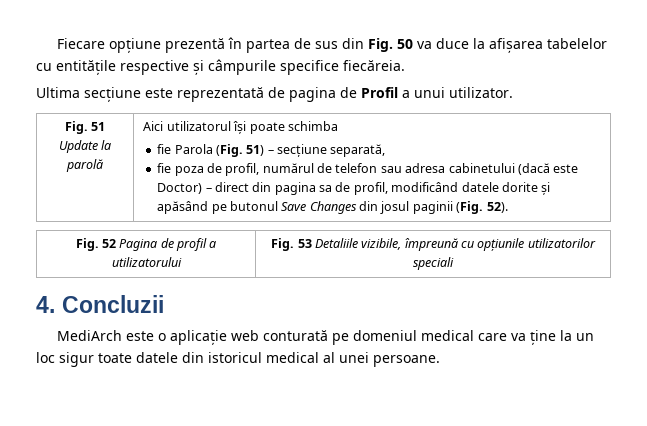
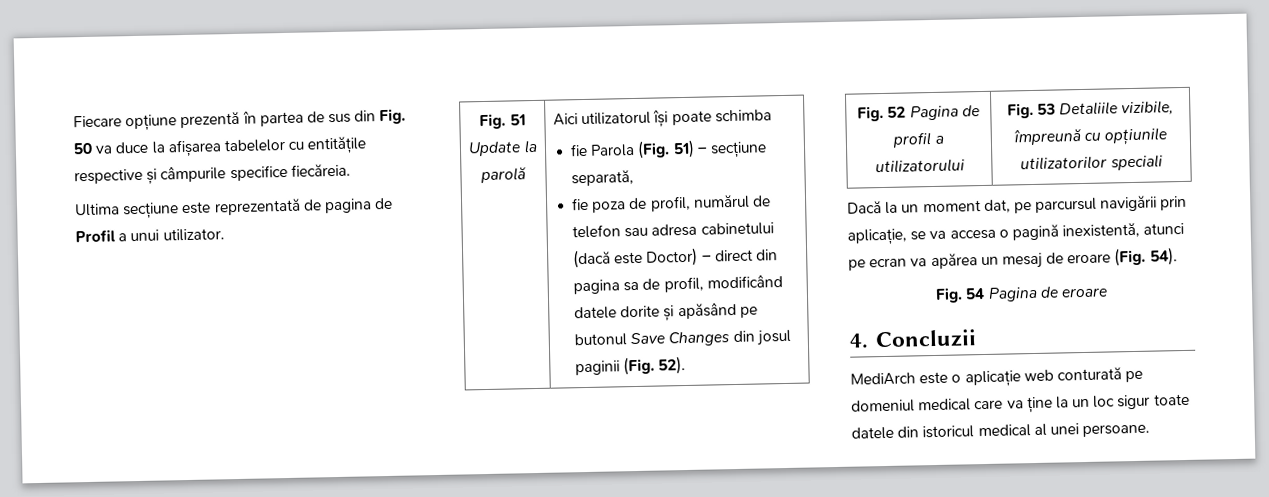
+ Dacă la un moment dat, pe parcursul navigării prin aplicație, se va accesa o pagină inexistentă, atunci pe ecran va apărea un mesaj de eroare (Fig. 54).
+ Fig. 54 Pagina de eroare

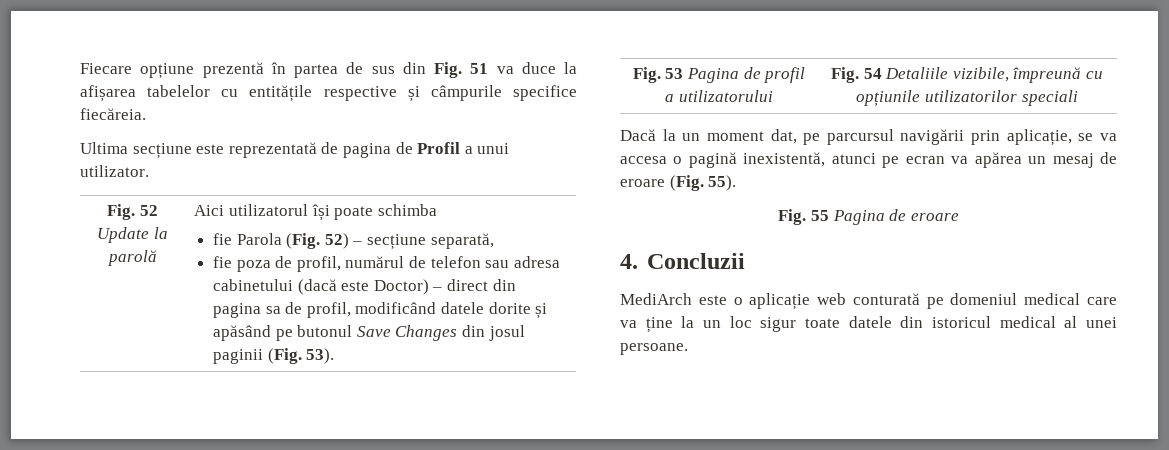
- Fiecare opțiune prezentă în partea de sus din Fig. 50 va duce la afișarea tabelelor cu entitățile respective și câmpurile specifice fiecăreia.
+ Fiecare opțiune prezentă în partea de sus din Fig. 51 va duce la afișarea tabelelor cu entitățile respective și câmpurile specifice fiecăreia.
- Fig. 51 Update la parolă
+ Fig. 52 Update la parolă
- fie Parola (Fig. 51) – secțiune separată,
+ fie Parola (Fig. 52) – secțiune separată,
- fie poza de profil, numărul de telefon sau adresa cabinetului (dacă este Doctor) – direct din pagina sa de profil, modificând datele dorite și apăsând pe butonul Save Changes din josul paginii (Fig. 52).
- Fig. 52 Pagina de profil a utilizatorului | Fig. 53 Detaliile vizibile, împreună cu opțiunile utilizatorilor speciali
+ fie poza de profil, numărul de telefon sau adresa cabinetului (dacă este Doctor) – direct din pagina sa de profil, modificând datele dorite și apăsând pe butonul Save Changes din josul paginii (Fig. 53).
+ Fig. 53 Pagina de profil a utilizatorului | Fig. 54 Detaliile vizibile, împreună cu opțiunile utilizatorilor speciali
- Dacă la un moment dat, pe parcursul navigării prin aplicație, se va accesa o pagină inexistentă, atunci pe ecran va apărea un mesaj de eroare (Fig. 54).
- Fig. 54 Pagina de eroare
+ Dacă la un moment dat, pe parcursul navigării prin aplicație, se va accesa o pagină inexistentă, atunci pe ecran va apărea un mesaj de eroare (Fig. 55).
+ Fig. 55 Pagina de eroare

